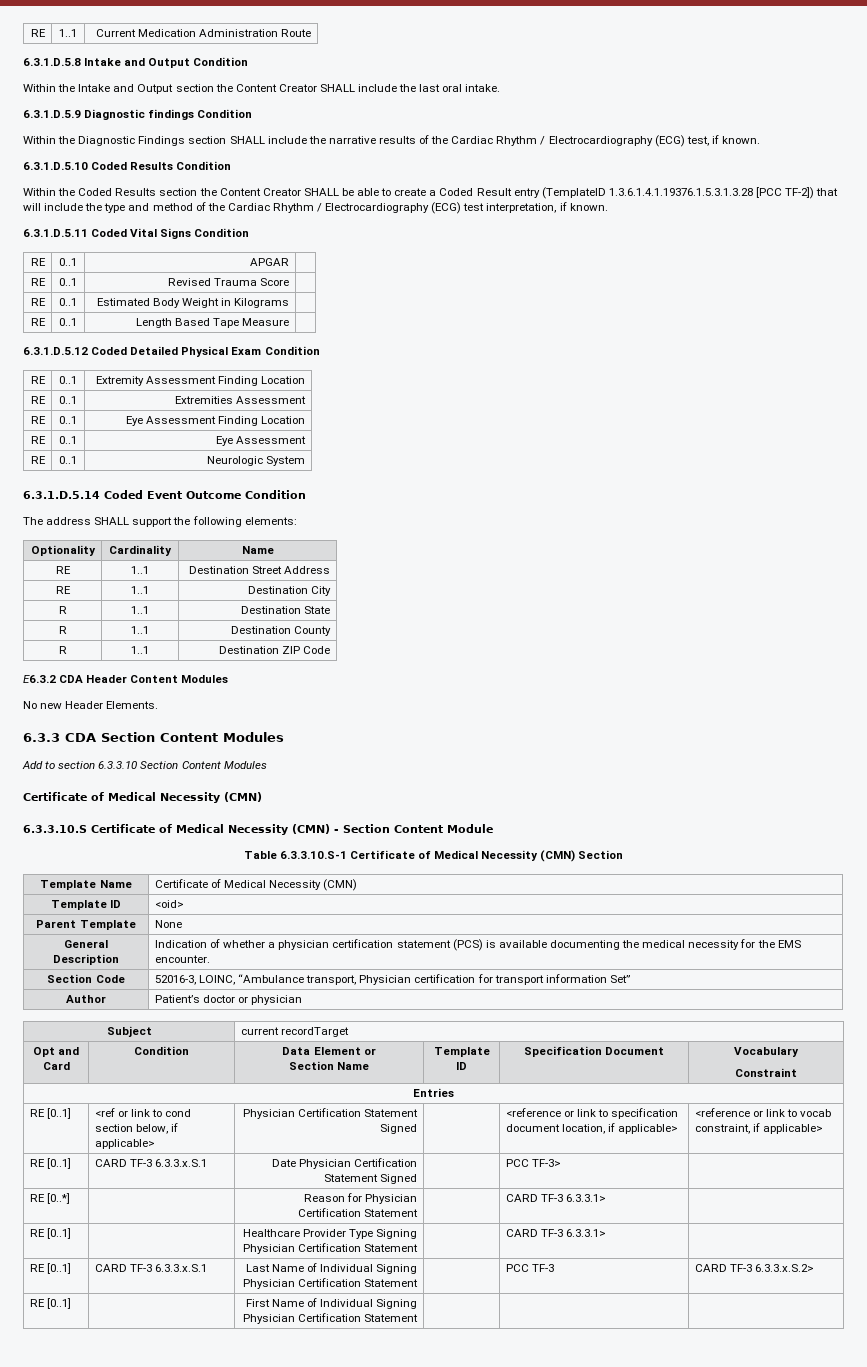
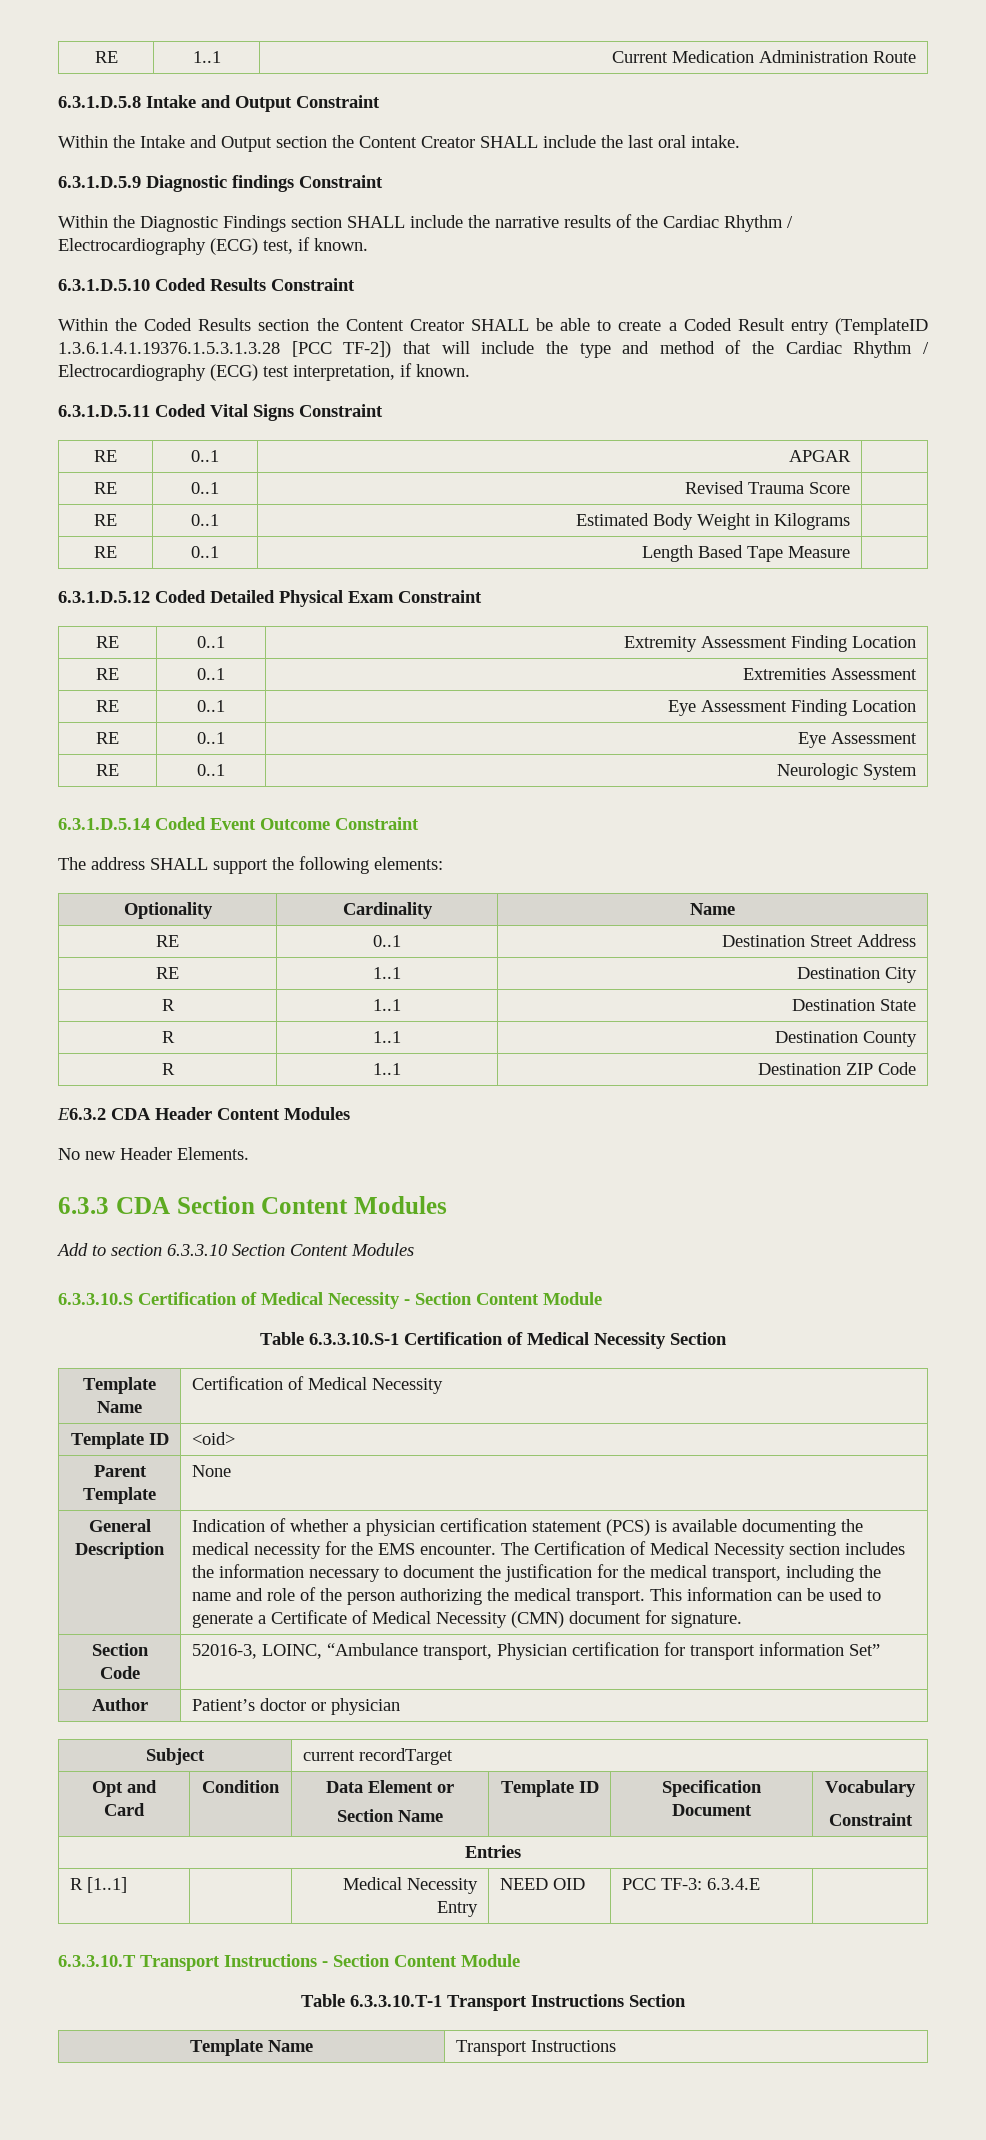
- 6.3.1.D.5.8 Intake and Output Condition
+ 6.3.1.D.5.8 Intake and Output Constraint
- 6.3.1.D.5.9 Diagnostic findings Condition
+ 6.3.1.D.5.9 Diagnostic findings Constraint
- 6.3.1.D.5.10 Coded Results Condition
+ 6.3.1.D.5.10 Coded Results Constraint
- 6.3.1.D.5.11 Coded Vital Signs Condition
+ 6.3.1.D.5.11 Coded Vital Signs Constraint
- 6.3.1.D.5.12 Coded Detailed Physical Exam Condition
+ 6.3.1.D.5.12 Coded Detailed Physical Exam Constraint
- 6.3.1.D.5.14 Coded Event Outcome Condition
+ 6.3.1.D.5.14 Coded Event Outcome Constraint
- RE | 1..1 | Destination Street Address
+ RE | 0..1 | Destination Street Address
  Add to section 6.3.3.10 Section Content Modules
- Certificate of Medical Necessity (CMN)
- 6.3.3.10.S Certificate of Medical Necessity (CMN) - Section Content Module
+ 6.3.3.10.S Certification of Medical Necessity - Section Content Module
- Table 6.3.3.10.S-1 Certificate of Medical Necessity (CMN) Section
- Template Name | Certificate of Medical Necessity (CMN)
+ Table 6.3.3.10.S-1 Certification of Medical Necessity Section
+ Template Name | Certification of Medical Necessity
+ The Certification of Medical Necessity section includes the information necessary to document the justification for the medical transport, including the name and role of the person authorizing the medical transport. This information can be used to generate a Certificate of Medical Necessity (CMN) document for signature.
- RE [0..1] | <ref or link to cond section below, if applicable> | Physician Certification Statement Signed | | <reference or link to specification document location, if applicable> | <reference or link to vocab constraint, if applicable>
- RE [0..1] | CARD TF-3 6.3.3.x.S.1 | Date Physician Certification Statement Signed | | PCC TF-3> |
- RE [0..*] | | Reason for Physician Certification Statement | | CARD TF-3 6.3.3.1> |
- RE [0..1] | | Healthcare Provider Type Signing Physician Certification Statement | | CARD TF-3 6.3.3.1> |
- RE [0..1] | CARD TF-3 6.3.3.x.S.1 | Last Name of Individual Signing Physician Certification Statement | | PCC TF-3 | CARD TF-3 6.3.3.x.S.2>
- RE [0..1] | | First Name of Individual Signing Physician Certification Statement | | |
+ R [1..1] | | Medical Necessity Entry | NEED OID | PCC TF-3: 6.3.4.E |
+ 6.3.3.10.T Transport Instructions - Section Content Module
+ Table 6.3.3.10.T-1 Transport Instructions Section
+ Template Name | Transport Instructions

